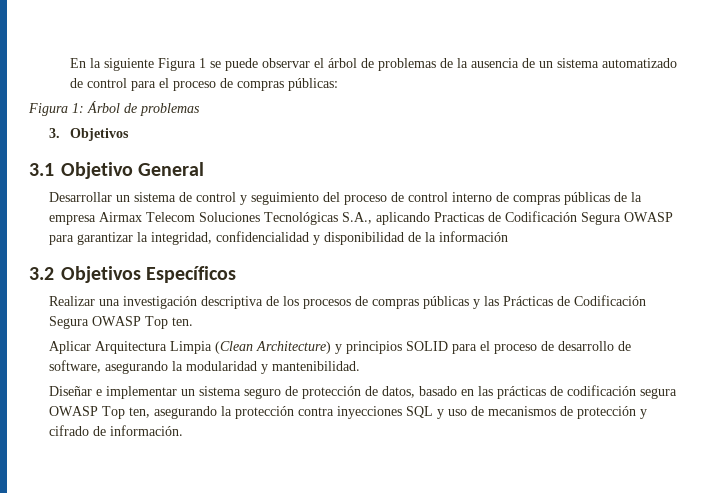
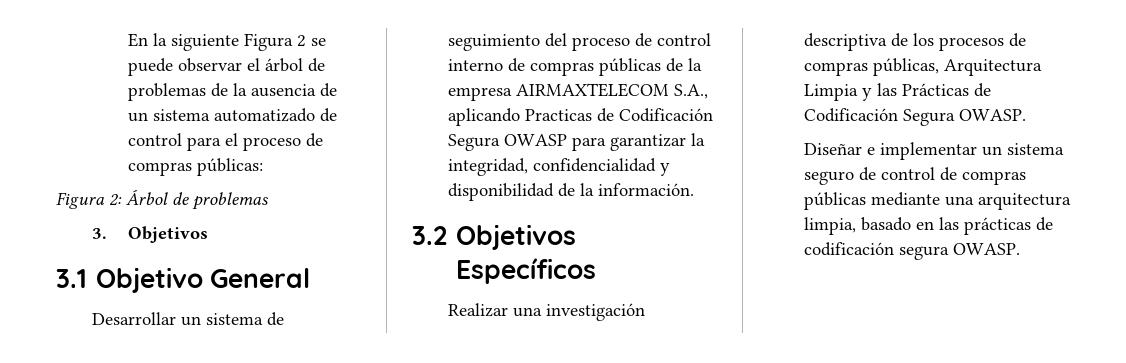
- En la siguiente Figura 1 se puede observar el árbol de problemas de la ausencia de un sistema automatizado de control para el proceso de compras públicas:
+ En la siguiente Figura 2 se puede observar el árbol de problemas de la ausencia de un sistema automatizado de control para el proceso de compras públicas:
- Figura 1: Árbol de problemas
+ Figura 2: Árbol de problemas
- Desarrollar un sistema de control y seguimiento del proceso de control interno de compras públicas de la empresa Airmax Telecom Soluciones Tecnológicas S.A., aplicando Practicas de Codificación Segura OWASP para garantizar la integridad, confidencialidad y disponibilidad de la información
+ Desarrollar un sistema de seguimiento del proceso de control interno de compras públicas de la empresa AIRMAXTELECOM S.A., aplicando Practicas de Codificación Segura OWASP para garantizar la integridad, confidencialidad y disponibilidad de la información.
- Realizar una investigación descriptiva de los procesos de compras públicas y las Prácticas de Codificación Segura OWASP Top ten.
- Aplicar Arquitectura Limpia (Clean Architecture) y principios SOLID para el proceso de desarrollo de software, asegurando la modularidad y mantenibilidad.
+ Realizar una investigación descriptiva de los procesos de compras públicas, Arquitectura Limpia y las Prácticas de Codificación Segura OWASP.
- Diseñar e implementar un sistema seguro de protección de datos, basado en las prácticas de codificación segura OWASP Top ten, asegurando la protección contra inyecciones SQL y uso de mecanismos de protección y cifrado de información.
+ Diseñar e implementar un sistema seguro de control de compras públicas mediante una arquitectura limpia, basado en las prácticas de codificación segura OWASP.

